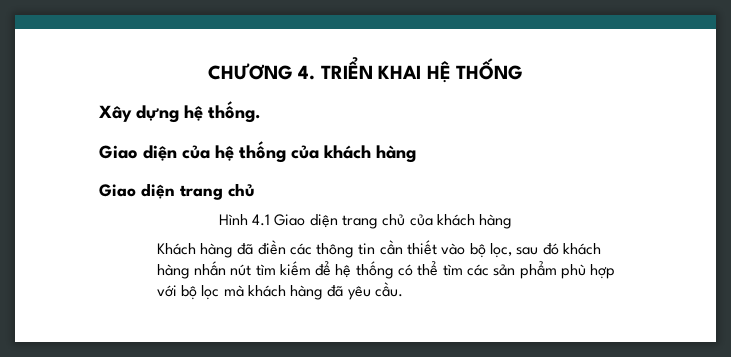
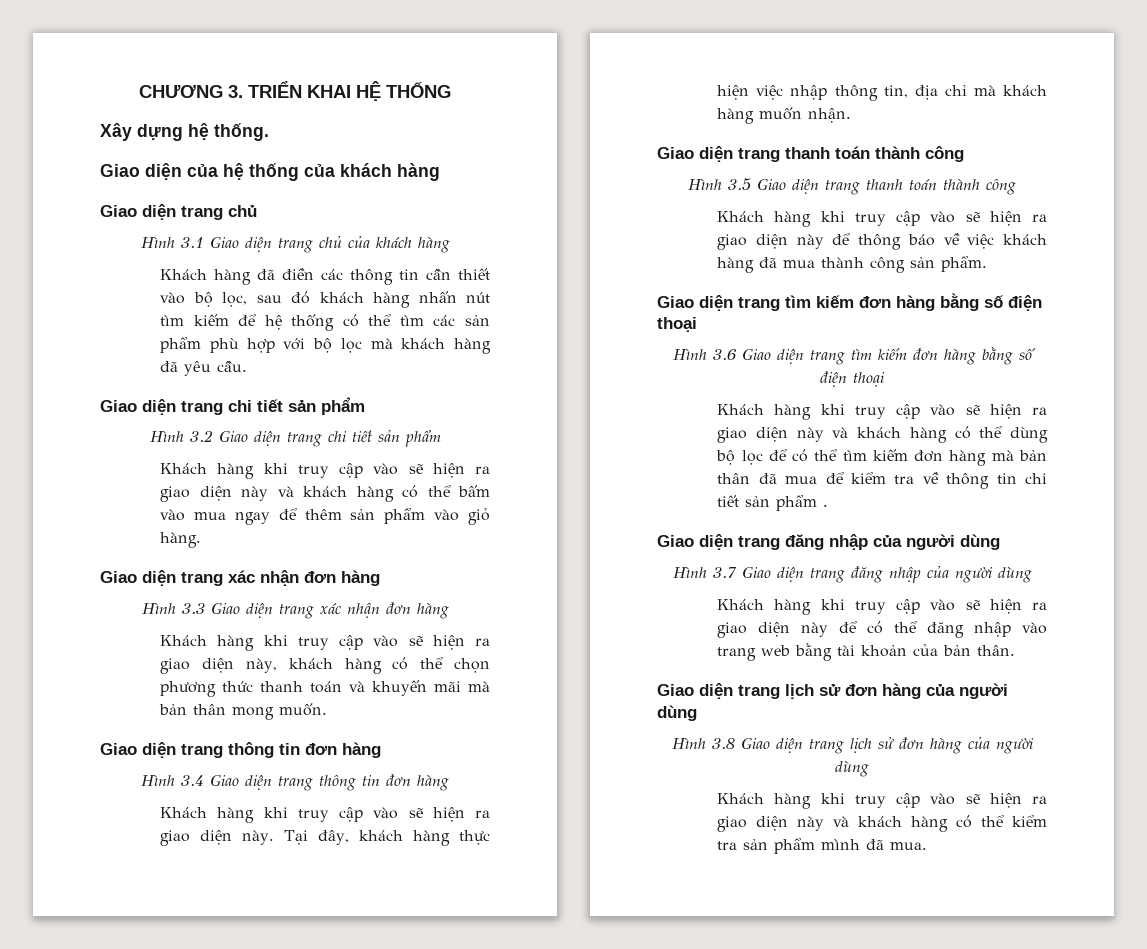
- CHƯƠNG 4. TRIỂN KHAI HỆ THỐNG
+ CHƯƠNG 3. TRIỂN KHAI HỆ THỐNG
- Hình 4.1 Giao diện trang chủ của khách hàng
+ Hình 3.1 Giao diện trang chủ của khách hàng
  Khách hàng đã điền các thông tin cần thiết vào bộ lọc, sau đó khách hàng nhấn nút tìm kiếm để hệ thống có thể tìm các sản phẩm phù hợp với bộ lọc mà khách hàng đã yêu cầu.
+ Giao diện trang chi tiết sản phẩm
+ Hình 3.2 Giao diện trang chi tiết sản phẩm
+ Khách hàng khi truy cập vào sẽ hiện ra giao diện này và khách hàng có thể bấm vào mua ngay để thêm sản phẩm vào giỏ hàng.
+ Giao diện trang xác nhận đơn hàng
+ Hình 3.3 Giao diện trang xác nhận đơn hàng
+ Khách hàng khi truy cập vào sẽ hiện ra giao diện này, khách hàng có thể chọn phương thức thanh toán và khuyến mãi mà bản thân mong muốn.
+ Giao diện trang thông tin đơn hàng
+ Hình 3.4 Giao diện trang thông tin đơn hàng
+ Khách hàng khi truy cập vào sẽ hiện ra giao diện này. Tại đây, khách hàng thực hiện việc nhập thông tin, địa chỉ mà khách hàng muốn nhận.
+ Giao diện trang thanh toán thành công
+ Hình 3.5 Giao diện trang thanh toán thành công
+ Khách hàng khi truy cập vào sẽ hiện ra giao diện này để thông báo về việc khách hàng đã mua thành công sản phẩm.
+ Giao diện trang tìm kiếm đơn hàng bằng số điện thoại
+ Hình 3.6 Giao diện trang tìm kiếm đơn hàng bằng số điện thoại
+ Khách hàng khi truy cập vào sẽ hiện ra giao diện này và khách hàng có thể dùng bộ lọc để có thể tìm kiếm đơn hàng mà bản thân đã mua để kiểm tra về thông tin chi tiết sản phẩm .
+ Giao diện trang đăng nhập của người dùng
+ Hình 3.7 Giao diện trang đăng nhập của người dùng
+ Khách hàng khi truy cập vào sẽ hiện ra giao diện này để có thể đăng nhập vào trang web bằng tài khoản của bản thân.
+ Giao diện trang lịch sử đơn hàng của người dùng
+ Hình 3.8 Giao diện trang lịch sử đơn hàng của người dùng
+ Khách hàng khi truy cập vào sẽ hiện ra giao diện này và khách hàng có thể kiểm tra sản phẩm mình đã mua.

